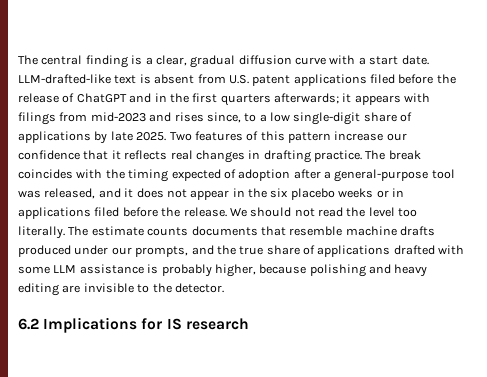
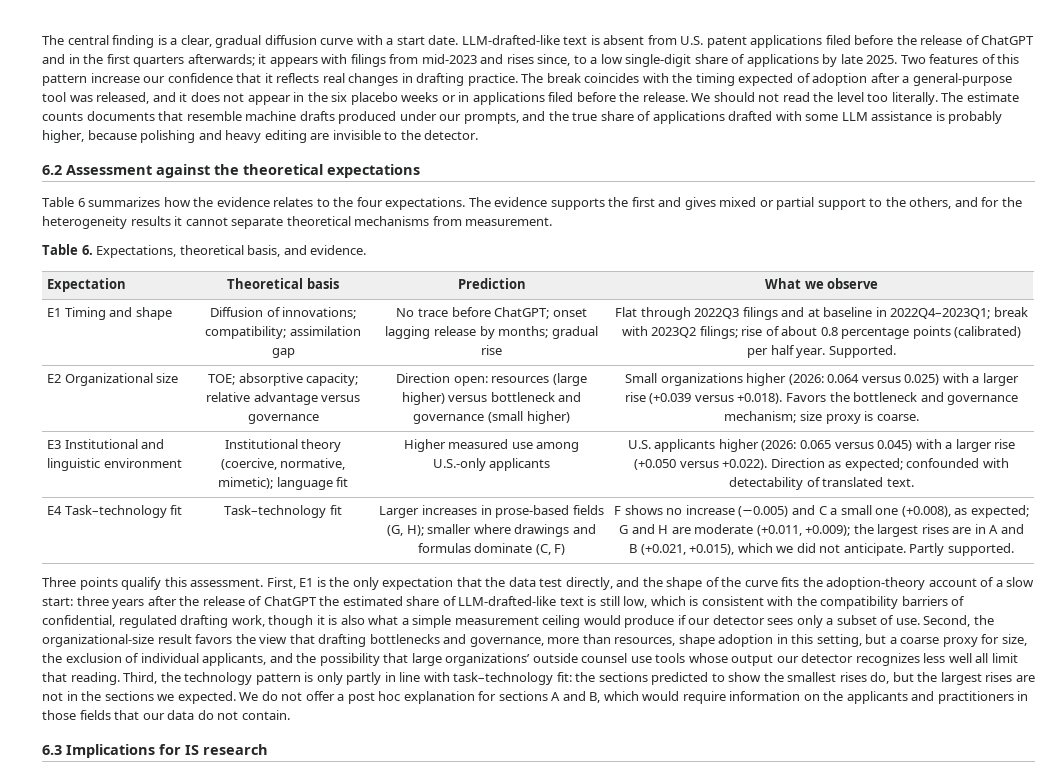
- 6.2 Implications for IS research
+ 6.2 Assessment against the theoretical expectations
+ Table 6 summarizes how the evidence relates to the four expectations. The evidence supports the first and gives mixed or partial support to the others, and for the heterogeneity results it cannot separate theoretical mechanisms from measurement.
+ Table 6. Expectations, theoretical basis, and evidence.
+ Expectation | Theoretical basis | Prediction | What we observe
+ E1 Timing and shape | Diffusion of innovations; compatibility; assimilation gap | No trace before ChatGPT; onset lagging release by months; gradual rise | Flat through 2022Q3 filings and at baseline in 2022Q4–2023Q1; break with 2023Q2 filings; rise of about 0.8 percentage points (calibrated) per half year. Supported.
+ E2 Organizational size | TOE; absorptive capacity; relative advantage versus governance | Direction open: resources (large higher) versus bottleneck and governance (small higher) | Small organizations higher (2026: 0.064 versus 0.025) with a larger rise (+0.039 versus +0.018). Favors the bottleneck and governance mechanism; size proxy is coarse.
+ E3 Institutional and linguistic environment | Institutional theory (coercive, normative, mimetic); language fit | Higher measured use among U.S.-only applicants | U.S. applicants higher (2026: 0.065 versus 0.045) with a larger rise (+0.050 versus +0.022). Direction as expected; confounded with detectability of translated text.
+ E4 Task–technology fit | Task–technology fit | Larger increases in prose-based fields (G, H); smaller where drawings and formulas dominate (C, F) | F shows no increase (−0.005) and C a small one (+0.008), as expected; G and H are moderate (+0.011, +0.009); the largest rises are in A and B (+0.021, +0.015), which we did not anticipate. Partly supported.
+ Three points qualify this assessment. First, E1 is the only expectation that the data test directly, and the shape of the curve fits the adoption-theory account of a slow start: three years after the release of ChatGPT the estimated share of LLM-drafted-like text is still low, which is consistent with the compatibility barriers of confidential, regulated drafting work, though it is also what a simple measurement ceiling would produce if our detector sees only a subset of use. Second, the organizational-size result favors the view that drafting bottlenecks and governance, more than resources, shape adoption in this setting, but a coarse proxy for size, the exclusion of individual applicants, and the possibility that large organizations’ outside counsel use tools whose output our detector recognizes less well all limit that reading. Third, the technology pattern is only partly in line with task–technology fit: the sections predicted to show the smallest rises do, but the largest rises are not in the sections we expected. We do not offer a post hoc explanation for sections A and B, which would require information on the applicants and practitioners in those fields that our data do not contain.
+ 6.3 Implications for IS research

